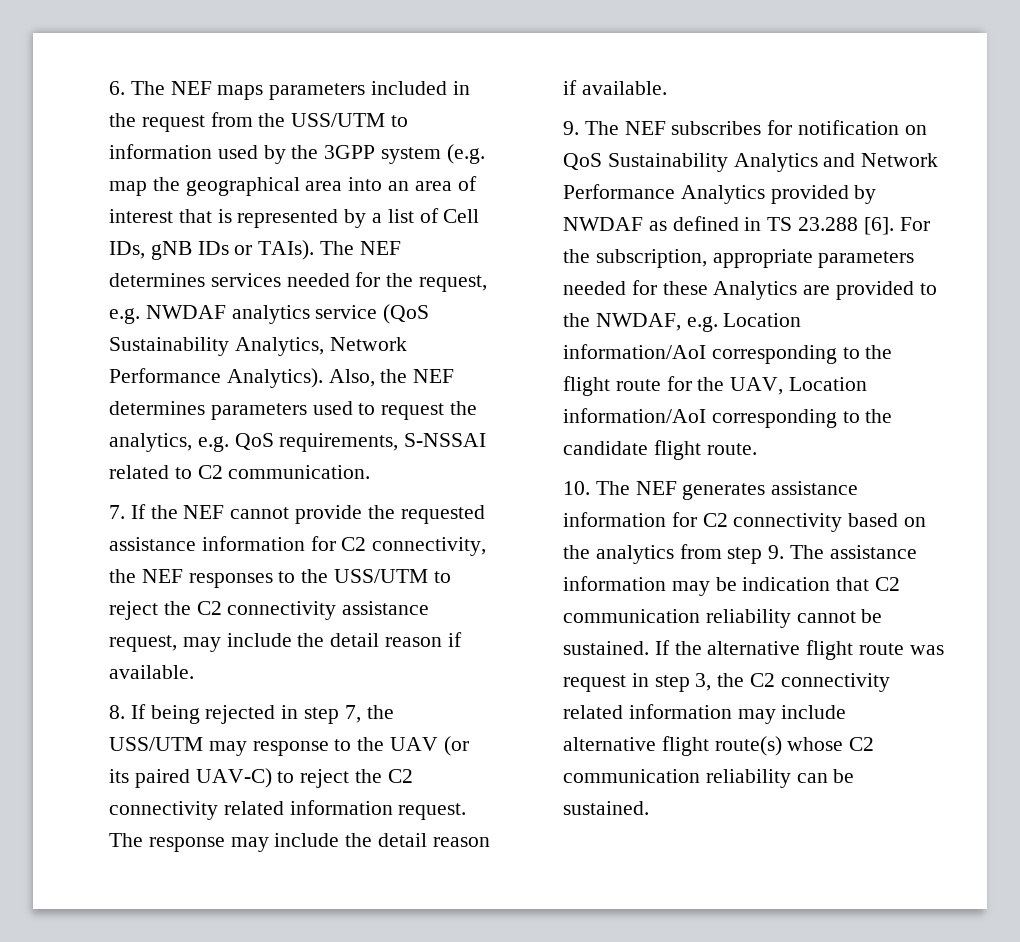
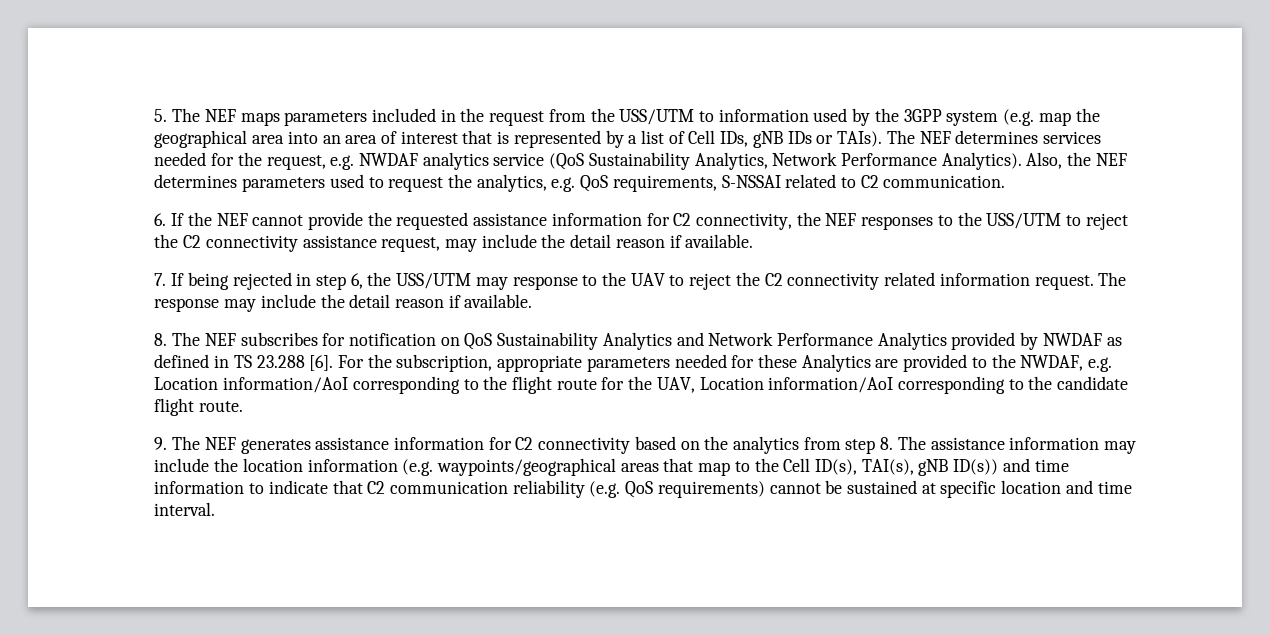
- 6. The NEF maps parameters included in the request from the USS/UTM to information used by the 3GPP system (e.g. map the geographical area into an area of interest that is represented by a list of Cell IDs, gNB IDs or TAIs).
+ 5. The NEF maps parameters included in the request from the USS/UTM to information used by the 3GPP system (e.g. map the geographical area into an area of interest that is represented by a list of Cell IDs, gNB IDs or TAIs).
- 7. If the NEF cannot provide the requested assistance information for C2 connectivity, the NEF responses to the USS/UTM to reject the C2 connectivity assistance request, may include the detail reason if available.
+ 6. If the NEF cannot provide the requested assistance information for C2 connectivity, the NEF responses to the USS/UTM to reject the C2 connectivity assistance request, may include the detail reason if available.
- 8. If being rejected in step 7, the USS/UTM may response to the UAV (or its paired UAV-C) to reject the C2 connectivity related information request.
+ 7. If being rejected in step 6, the USS/UTM may response to the UAV to reject the C2 connectivity related information request.
- 9. The NEF subscribes for notification on QoS Sustainability Analytics and Network Performance Analytics provided by NWDAF as defined in TS 23.288 [6].
+ 8. The NEF subscribes for notification on QoS Sustainability Analytics and Network Performance Analytics provided by NWDAF as defined in TS 23.288 [6].
- 10. The NEF generates assistance information for C2 connectivity based on the analytics from step 9. The assistance information may be indication that C2 communication reliability cannot be sustained. If the alternative flight route was request in step 3, the C2 connectivity related information may include alternative flight route(s) whose C2 communication reliability can be sustained.
+ 9. The NEF generates assistance information for C2 connectivity based on the analytics from step 8. The assistance information may include the location information (e.g. waypoints/geographical areas that map to the Cell ID(s), TAI(s), gNB ID(s)) and time information to indicate that C2 communication reliability (e.g. QoS requirements) cannot be sustained at specific location and time interval.

